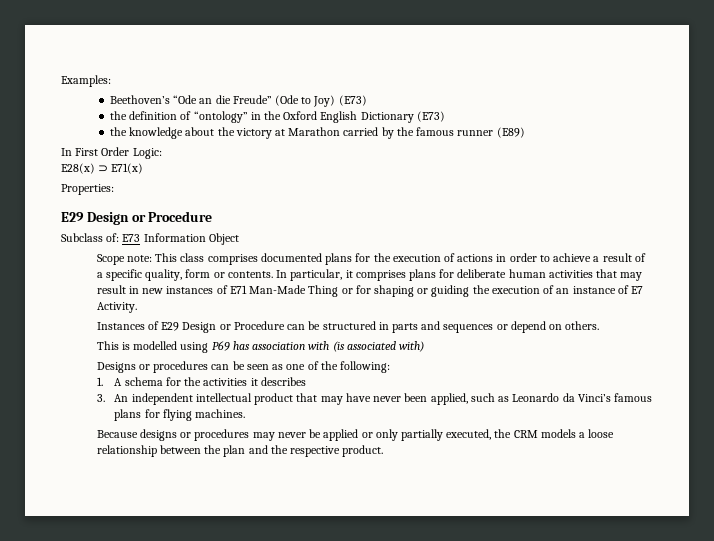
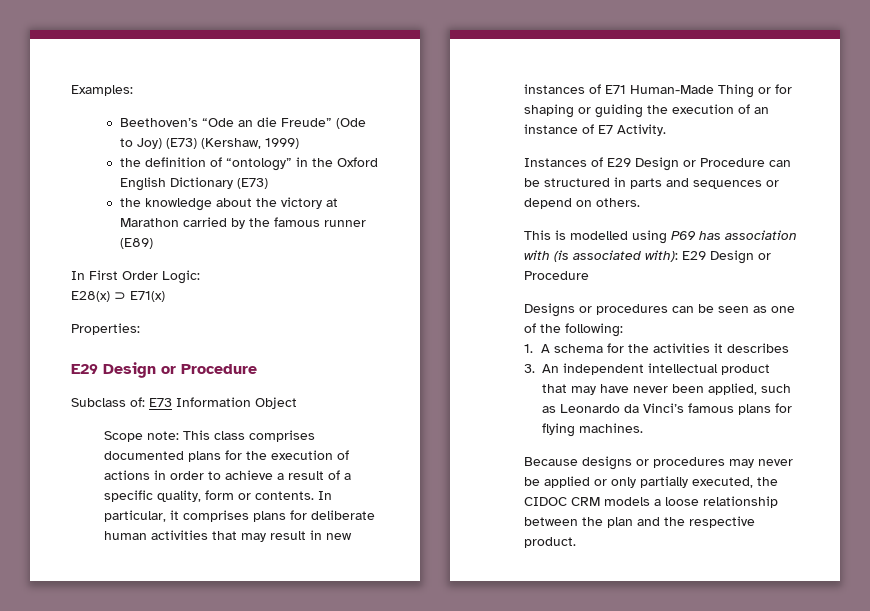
- Beethoven’s “Ode an die Freude” (Ode to Joy) (E73)
+ Beethoven’s “Ode an die Freude” (Ode to Joy) (E73) (Kershaw, 1999)
- In particular, it comprises plans for deliberate human activities that may result in new instances of E71 Man-Made Thing or for shaping or guiding the execution of an instance of E7 Activity.
+ In particular, it comprises plans for deliberate human activities that may result in new instances of E71 Human-Made Thing or for shaping or guiding the execution of an instance of E7 Activity.
- This is modelled using P69 has association with (is associated with)
+ This is modelled using P69 has association with (is associated with): E29 Design or Procedure
- Because designs or procedures may never be applied or only partially executed, the CRM models a loose relationship between the plan and the respective product.
+ Because designs or procedures may never be applied or only partially executed, the CIDOC CRM models a loose relationship between the plan and the respective product.

